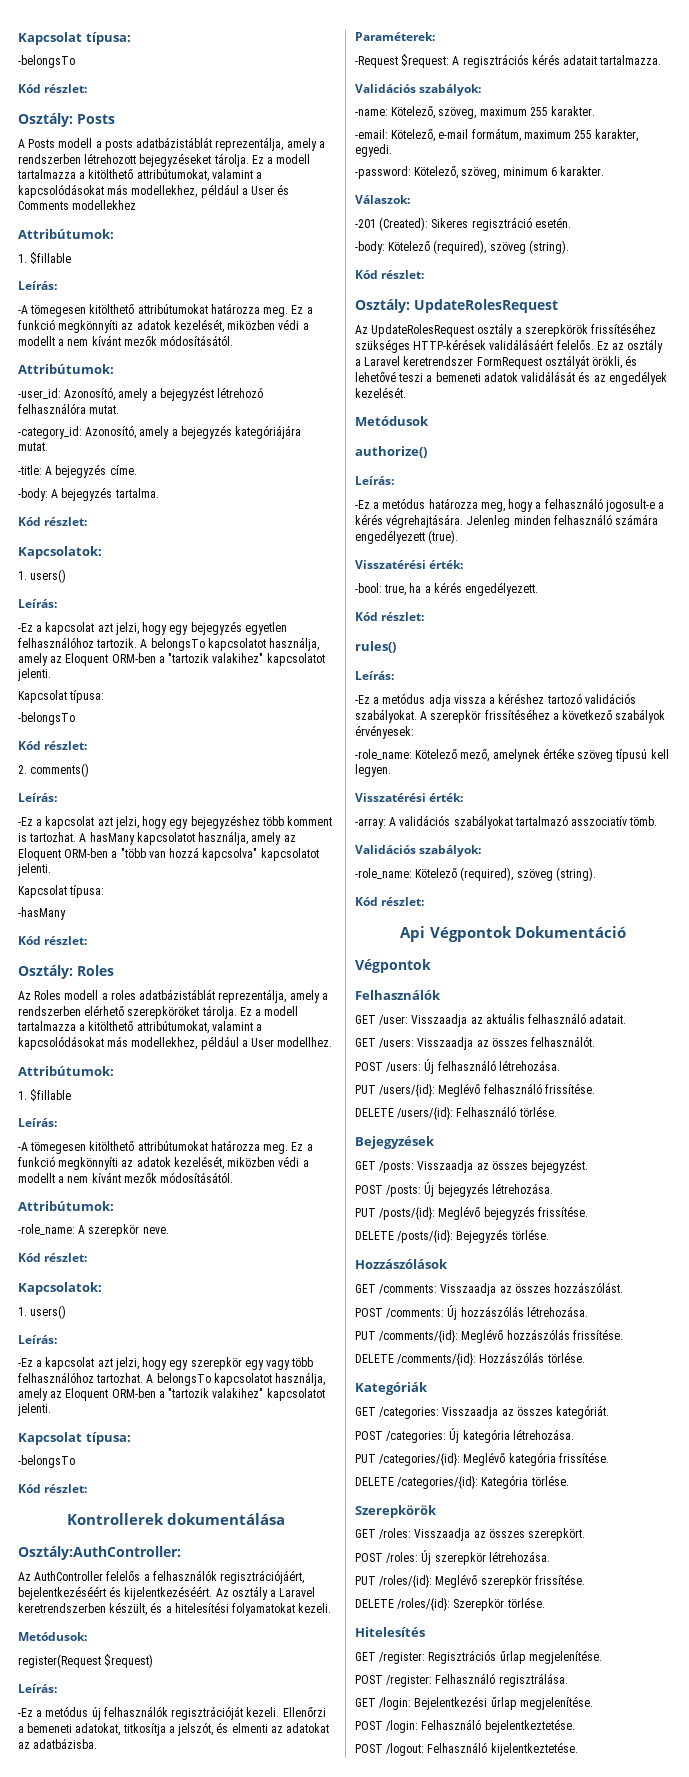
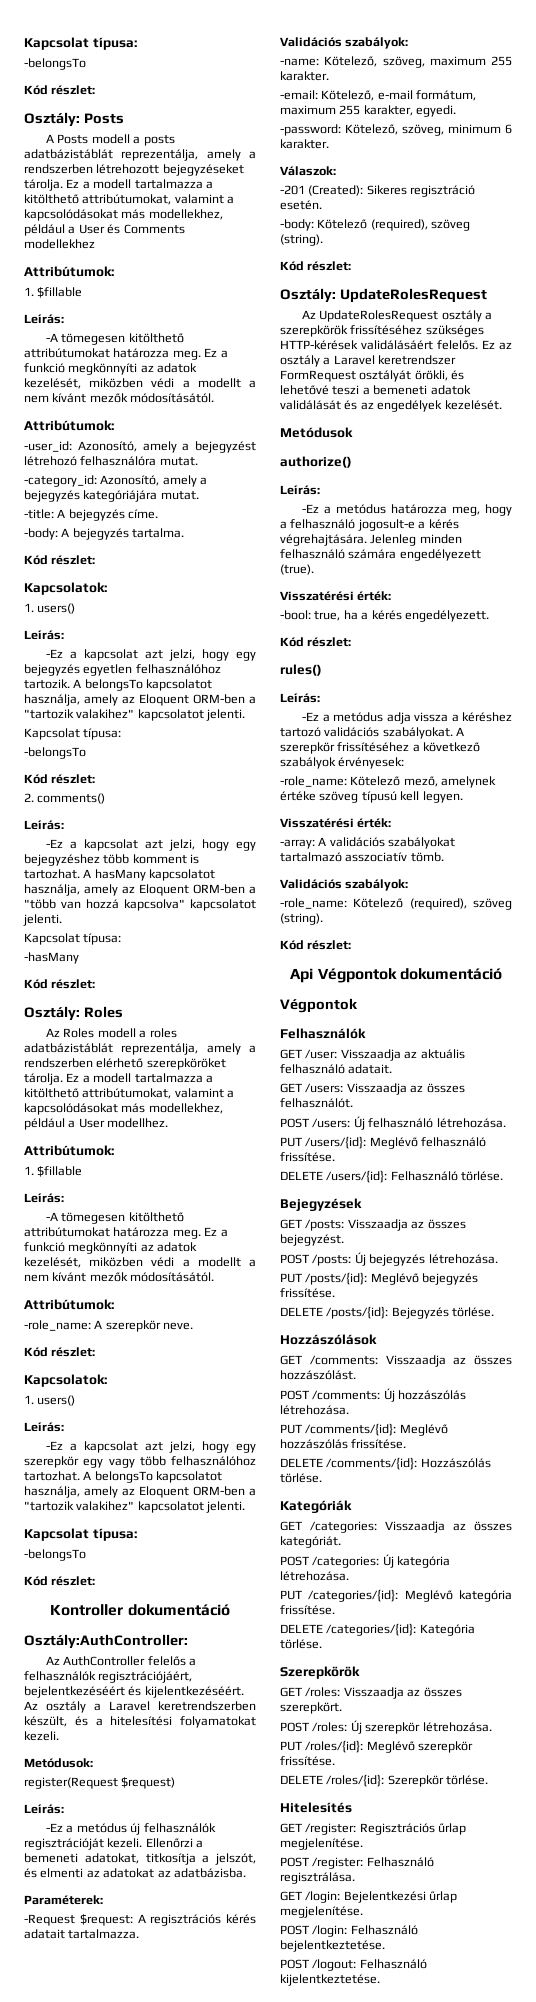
- Kontrollerek dokumentálása
+ Kontroller dokumentáció
- Api Végpontok Dokumentáció
+ Api Végpontok dokumentáció

